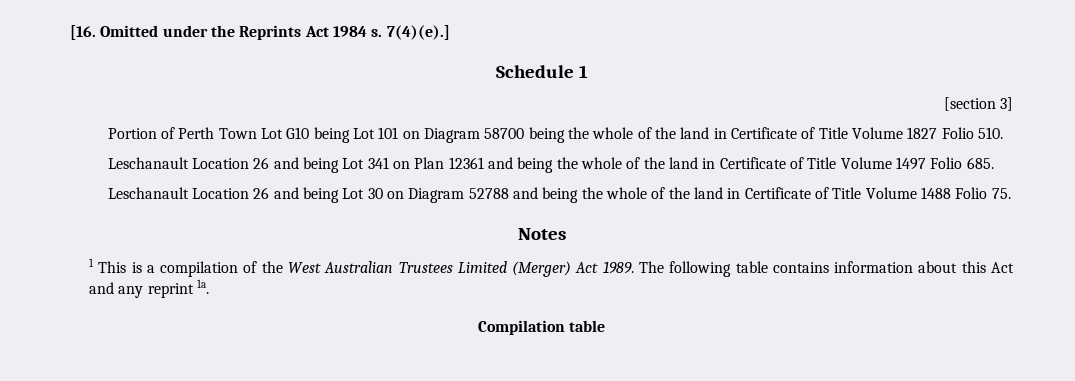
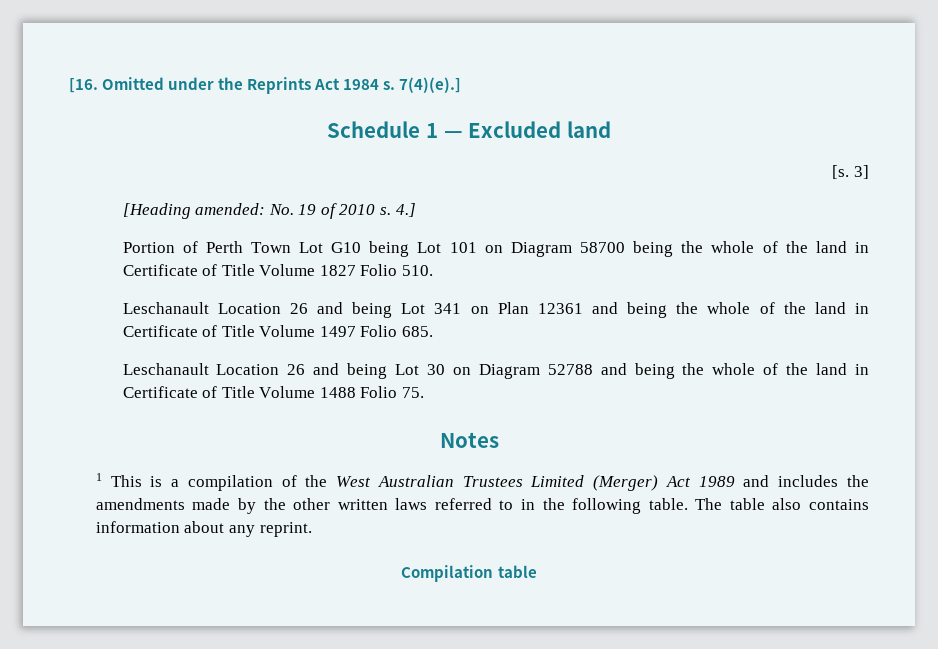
- Schedule 1
- [section 3]
+ Schedule 1 — Excluded land
+ [s. 3]
+ [Heading amended: No. 19 of 2010 s. 4.]
- 1 This is a compilation of the West Australian Trustees Limited (Merger) Act 1989. The following table contains information about this Act and any reprint 1a.
+ 1 This is a compilation of the West Australian Trustees Limited (Merger) Act 1989 and includes the amendments made by the other written laws referred to in the following table. The table also contains information about any reprint.

